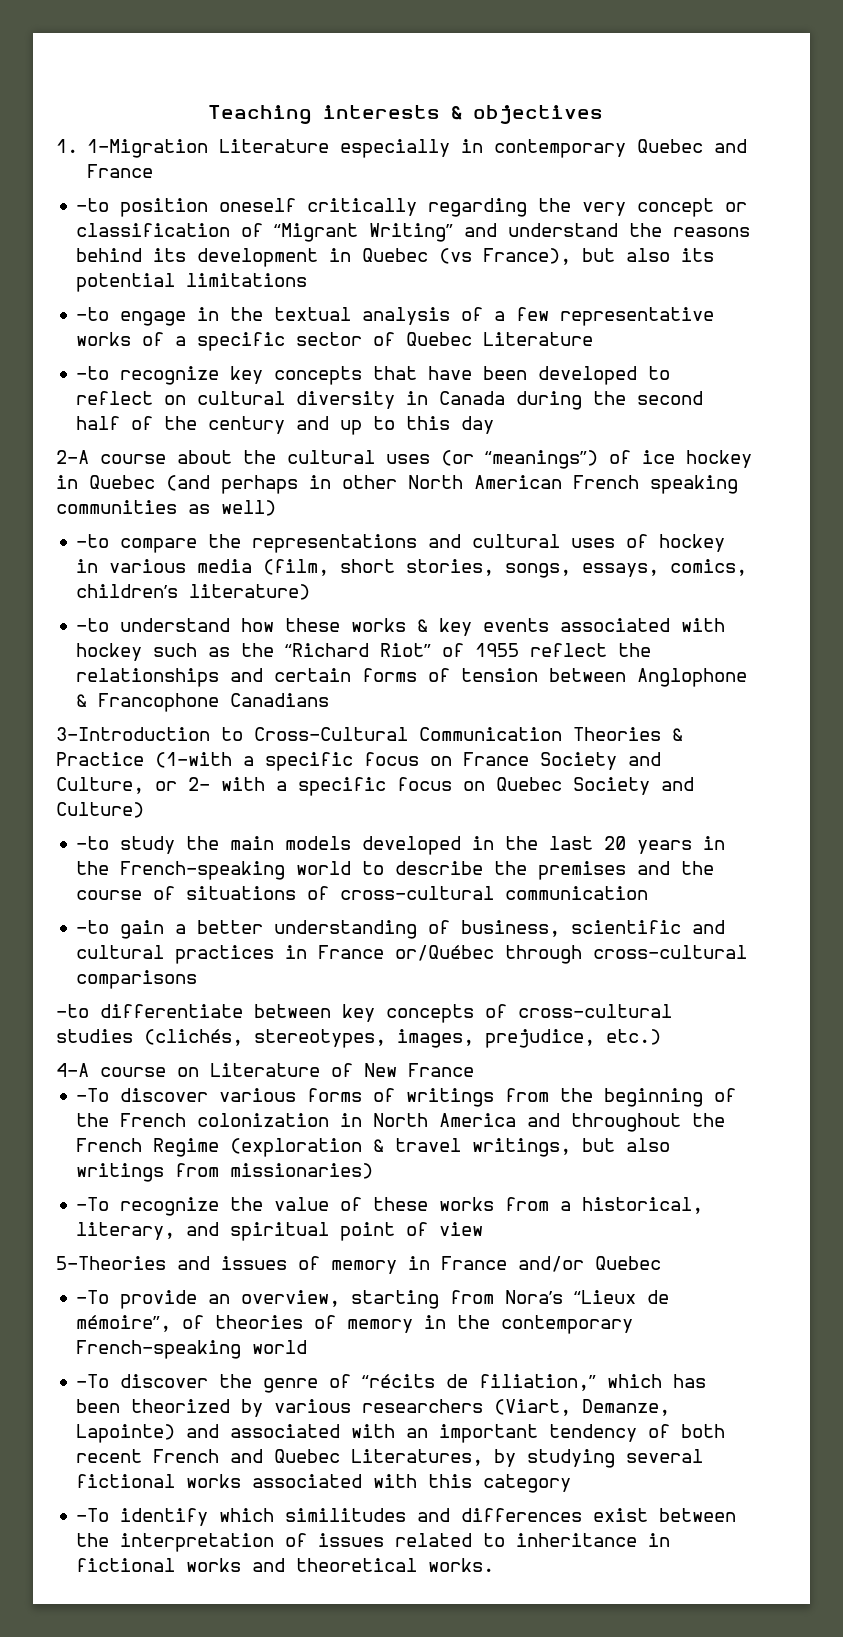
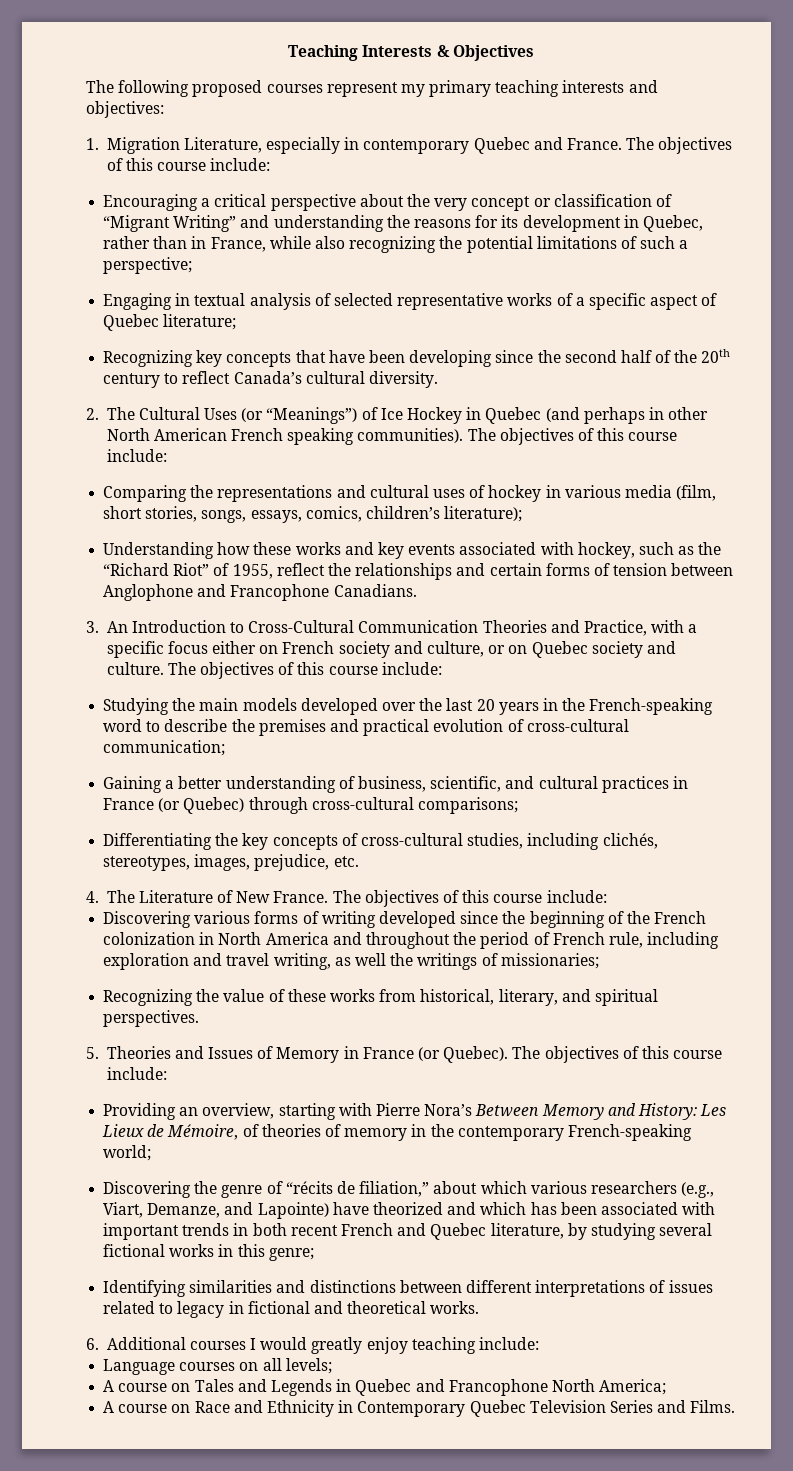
- Teaching interests & objectives
+ Teaching Interests & Objectives
+ The following proposed courses represent my primary teaching interests and objectives:
- 1. 1-Migration Literature especially in contemporary Quebec and France
- -to position oneself critically regarding the very concept or classification of “Migrant Writing” and understand the reasons behind its development in Quebec (vs France), but also its potential limitations
- -to engage in the textual analysis of a few representative works of a specific sector of Quebec Literature
- -to recognize key concepts that have been developed to reflect on cultural diversity in Canada during the second half of the century and up to this day
- 2-A course about the cultural uses (or “meanings”) of ice hockey in Quebec (and perhaps in other North American French speaking communities as well)
- -to compare the representations and cultural uses of hockey in various media (film, short stories, songs, essays, comics, children’s literature)
- -to understand how these works & key events associated with hockey such as the “Richard Riot” of 1955 reflect the relationships and certain forms of tension between Anglophone & Francophone Canadians
- 3-Introduction to Cross-Cultural Communication Theories & Practice (1-with a specific focus on France Society and Culture, or 2- with a specific focus on Quebec Society and Culture)
- -to study the main models developed in the last 20 years in the French-speaking world to describe the premises and the course of situations of cross-cultural communication
- -to gain a better understanding of business, scientific and cultural practices in France or/Québec through cross-cultural comparisons
- -to differentiate between key concepts of cross-cultural studies (clichés, stereotypes, images, prejudice, etc.)
- 4-A course on Literature of New France
- -To discover various forms of writings from the beginning of the French colonization in North America and throughout the French Regime (exploration & travel writings, but also writings from missionaries)
- -To recognize the value of these works from a historical, literary, and spiritual point of view
- 5-Theories and issues of memory in France and/or Quebec
- -To provide an overview, starting from Nora’s “Lieux de mémoire”, of theories of memory in the contemporary French-speaking world
- -To discover the genre of “récits de filiation,” which has been theorized by various researchers (Viart, Demanze, Lapointe) and associated with an important tendency of both recent French and Quebec Literatures, by studying several fictional works associated with this category
- -To identify which similitudes and differences exist between the interpretation of issues related to inheritance in fictional works and theoretical works.
+ 1. Migration Literature, especially in contemporary Quebec and France. The objectives of this course include:
+ Encouraging a critical perspective about the very concept or classification of “Migrant Writing” and understanding the reasons for its development in Quebec, rather than in France, while also recognizing the potential limitations of such a perspective;
+ Engaging in textual analysis of selected representative works of a specific aspect of Quebec literature;
+ Recognizing key concepts that have been developing since the second half of the 20th century to reflect Canada’s cultural diversity.
+ 2. The Cultural Uses (or “Meanings”) of Ice Hockey in Quebec (and perhaps in other North American French speaking communities). The objectives of this course include:
+ Comparing the representations and cultural uses of hockey in various media (film, short stories, songs, essays, comics, children’s literature);
+ Understanding how these works and key events associated with hockey, such as the “Richard Riot” of 1955, reflect the relationships and certain forms of tension between Anglophone and Francophone Canadians.
+ 3. An Introduction to Cross-Cultural Communication Theories and Practice, with a specific focus either on French society and culture, or on Quebec society and culture. The objectives of this course include:
+ Studying the main models developed over the last 20 years in the French-speaking word to describe the premises and practical evolution of cross-cultural communication;
+ Gaining a better understanding of business, scientific, and cultural practices in France (or Quebec) through cross-cultural comparisons;
+ Differentiating the key concepts of cross-cultural studies, including clichés, stereotypes, images, prejudice, etc.
+ 4. The Literature of New France. The objectives of this course include:
+ Discovering various forms of writing developed since the beginning of the French colonization in North America and throughout the period of French rule, including exploration and travel writing, as well the writings of missionaries;
+ Recognizing the value of these works from historical, literary, and spiritual perspectives.
+ 5. Theories and Issues of Memory in France (or Quebec). The objectives of this course include:
+ Providing an overview, starting with Pierre Nora’s Between Memory and History: Les Lieux de Mémoire, of theories of memory in the contemporary French-speaking world;
+ Discovering the genre of “récits de filiation,” about which various researchers (e.g., Viart, Demanze, and Lapointe) have theorized and which has been associated with important trends in both recent French and Quebec literature, by studying several fictional works in this genre;
+ Identifying similarities and distinctions between different interpretations of issues related to legacy in fictional and theoretical works.
+ 6. Additional courses I would greatly enjoy teaching include:
+ Language courses on all levels;
+ A course on Tales and Legends in Quebec and Francophone North America;
+ A course on Race and Ethnicity in Contemporary Quebec Television Series and Films.

